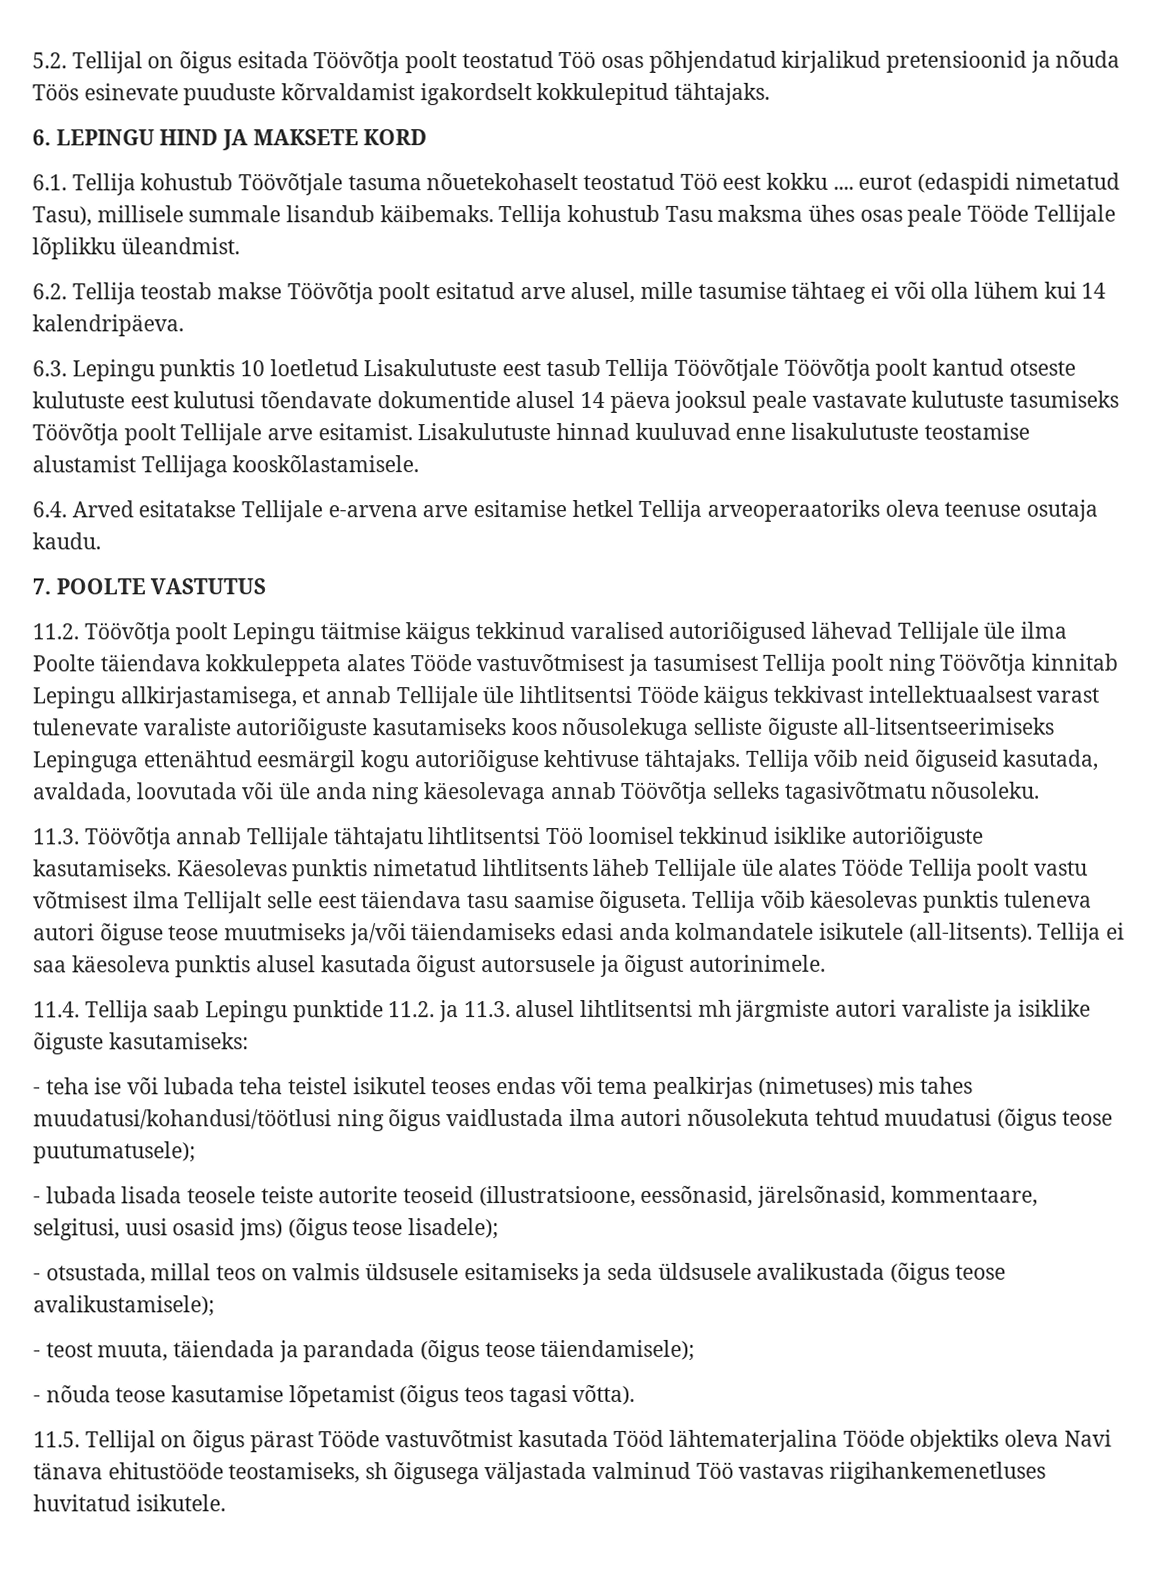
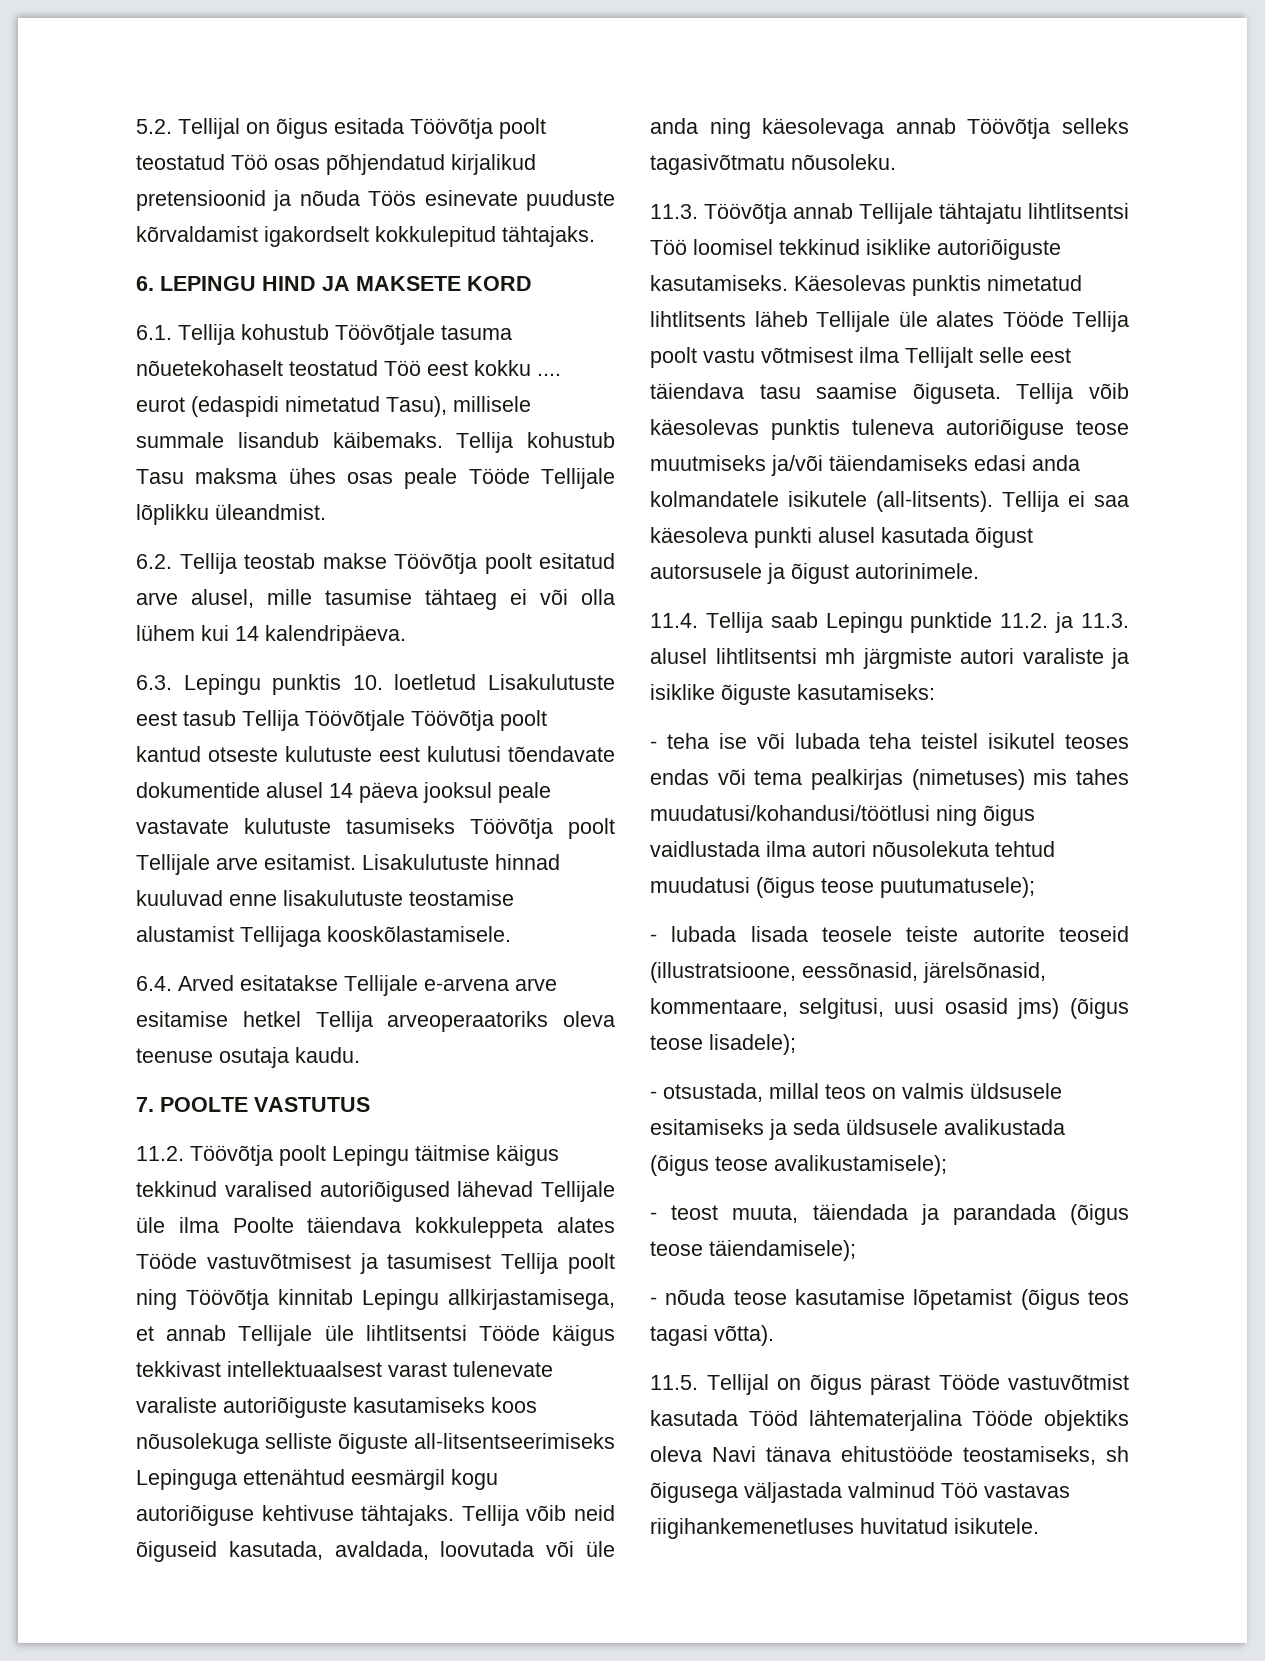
- 6.3. Lepingu punktis 10 loetletud Lisakulutuste eest tasub Tellija Töövõtjale Töövõtja poolt kantud otseste kulutuste eest kulutusi tõendavate dokumentide alusel 14 päeva jooksul peale vastavate kulutuste tasumiseks Töövõtja poolt Tellijale arve esitamist.
+ 6.3. Lepingu punktis 10. loetletud Lisakulutuste eest tasub Tellija Töövõtjale Töövõtja poolt kantud otseste kulutuste eest kulutusi tõendavate dokumentide alusel 14 päeva jooksul peale vastavate kulutuste tasumiseks Töövõtja poolt Tellijale arve esitamist.
- Tellija võib käesolevas punktis tuleneva autori õiguse teose muutmiseks ja/või täiendamiseks edasi anda kolmandatele isikutele (all-litsents).
+ Tellija võib käesolevas punktis tuleneva autoriõiguse teose muutmiseks ja/või täiendamiseks edasi anda kolmandatele isikutele (all-litsents).
- Tellija ei saa käesoleva punktis alusel kasutada õigust autorsusele ja õigust autorinimele.
+ Tellija ei saa käesoleva punkti alusel kasutada õigust autorsusele ja õigust autorinimele.

